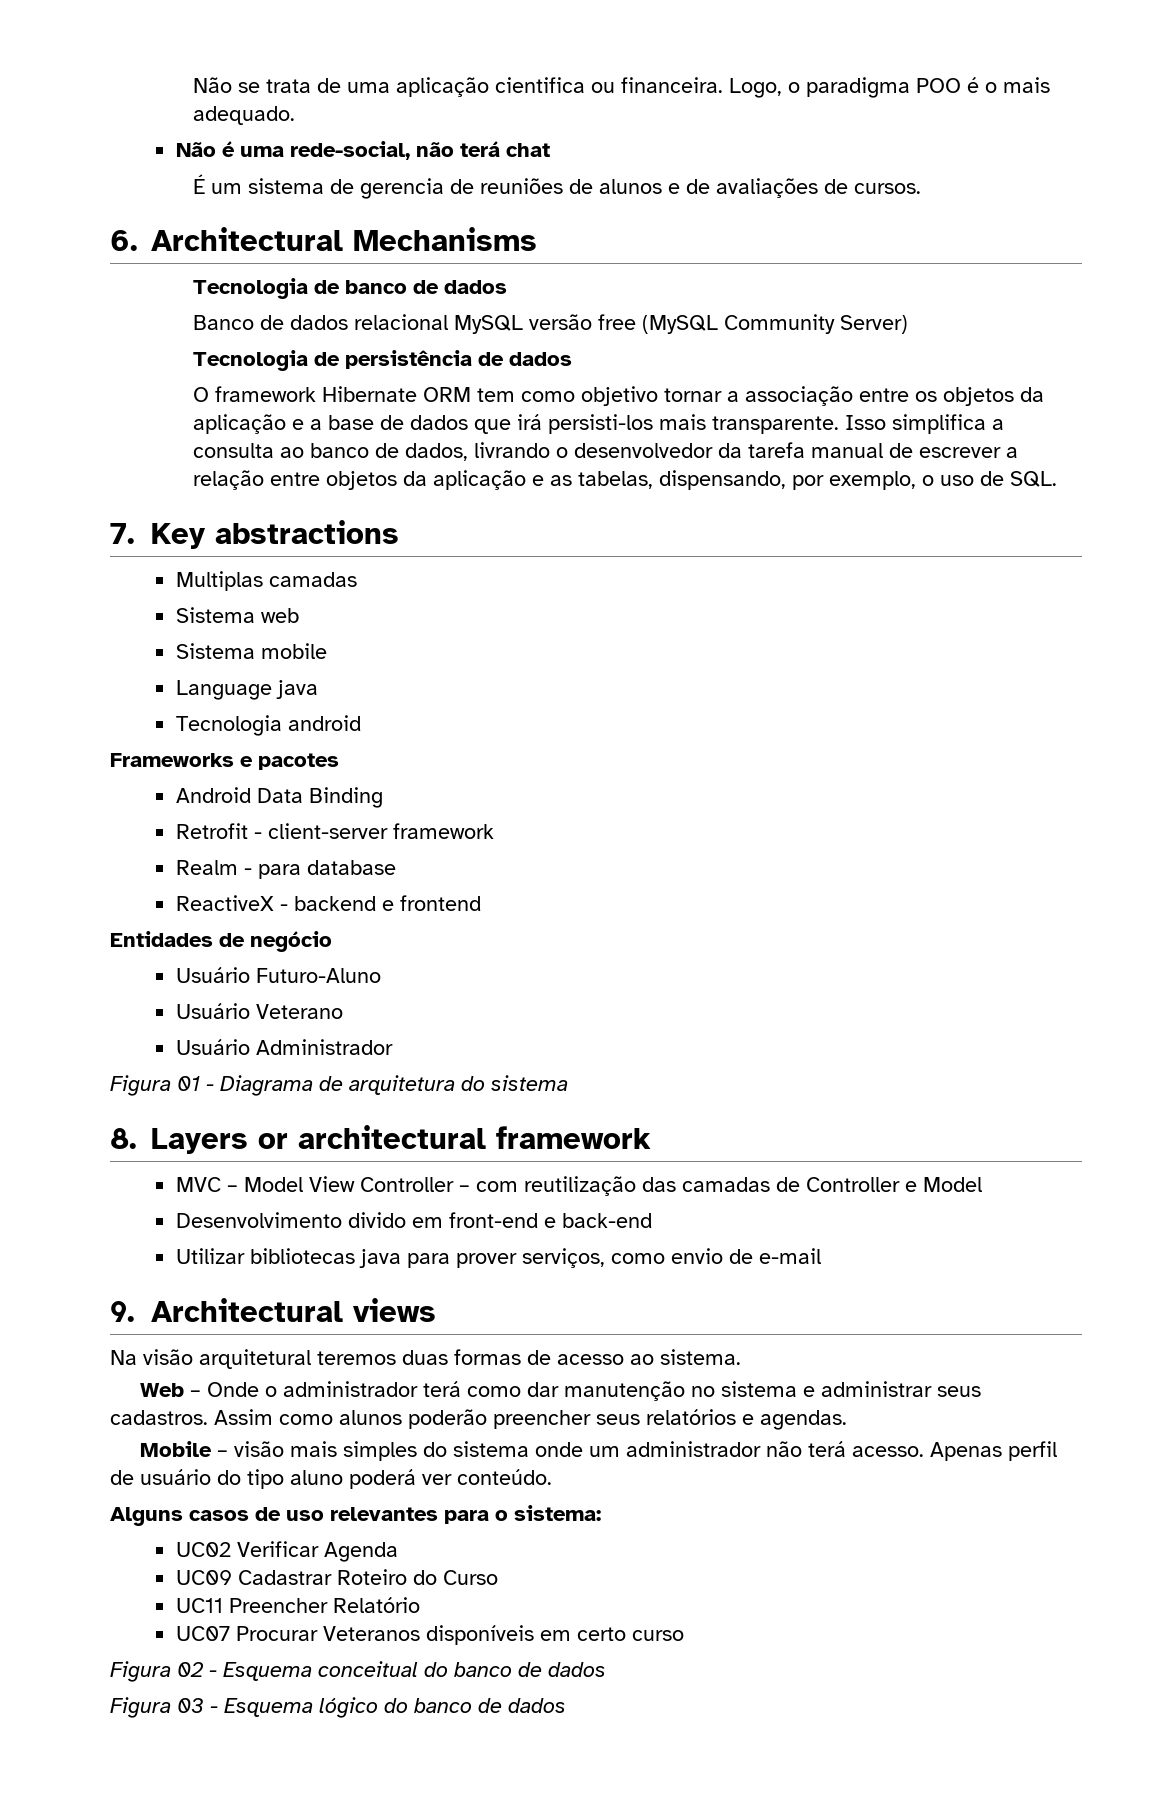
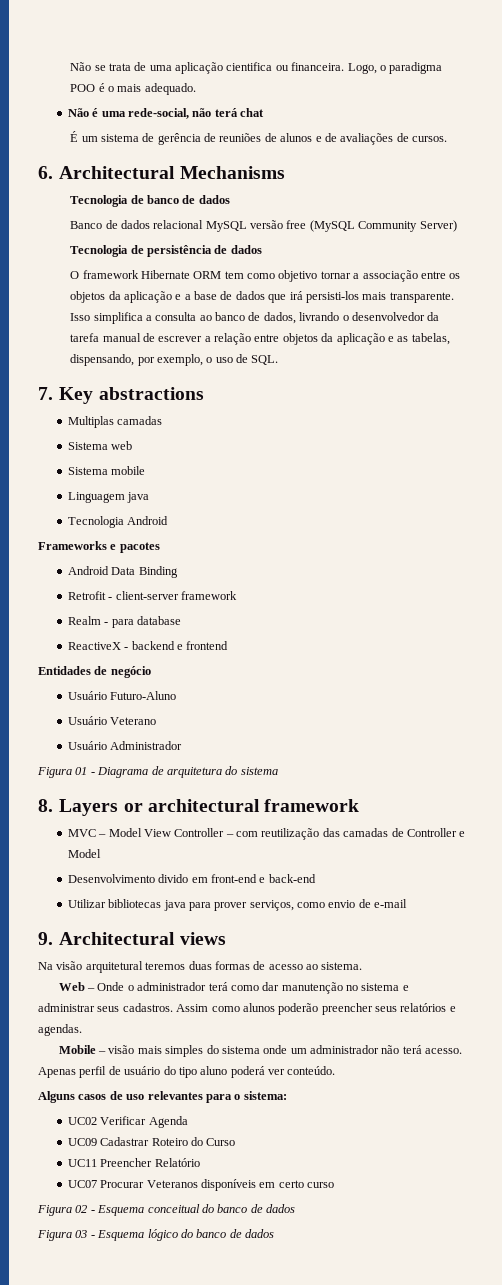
- É um sistema de gerencia de reuniões de alunos e de avaliações de cursos.
+ É um sistema de gerência de reuniões de alunos e de avaliações de cursos.
- Language java
+ Linguagem java
- Tecnologia android
+ Tecnologia Android

